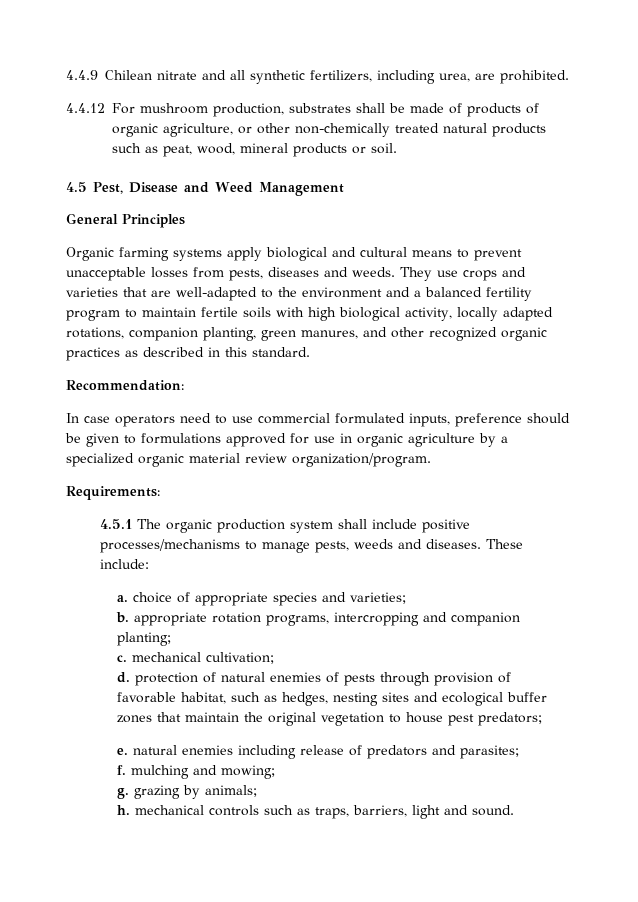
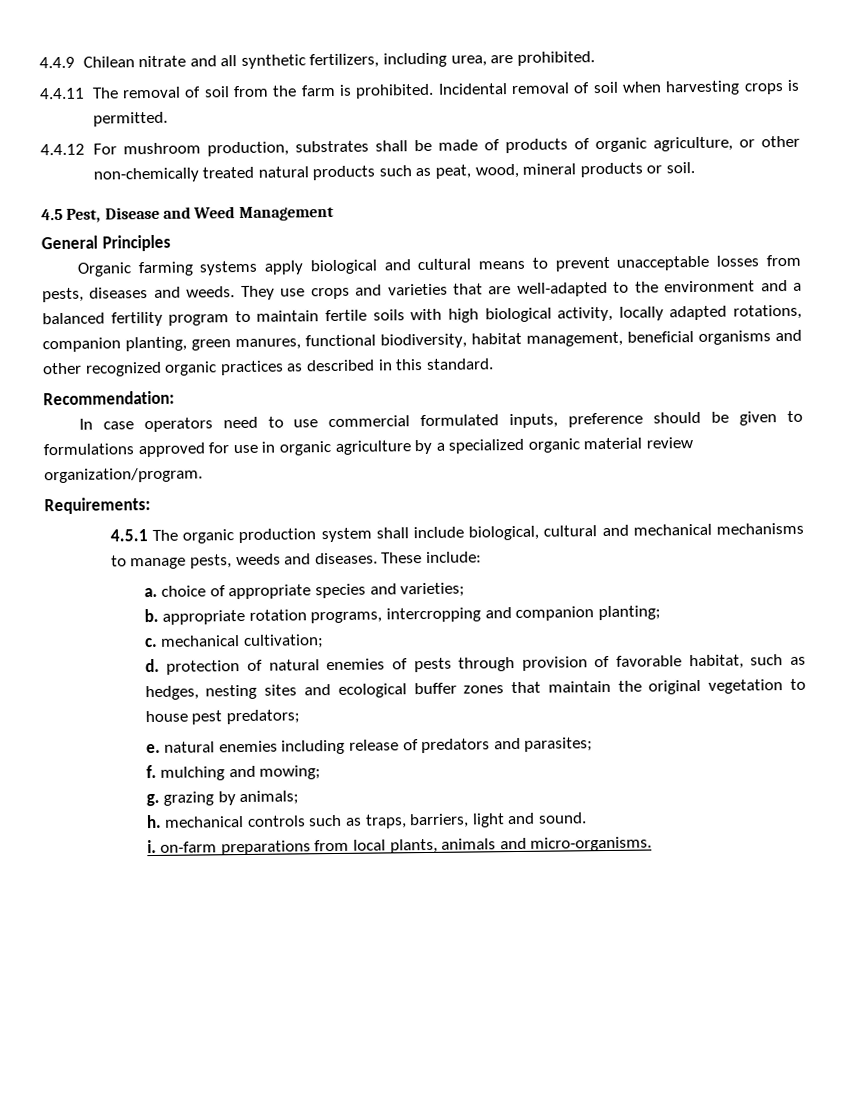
+ 4.4.11 The removal of soil from the farm is prohibited. Incidental removal of soil when harvesting crops is permitted.
- They use crops and varieties that are well-adapted to the environment and a balanced fertility program to maintain fertile soils with high biological activity, locally adapted rotations, companion planting, green manures, and other recognized organic practices as described in this standard.
+ They use crops and varieties that are well-adapted to the environment and a balanced fertility program to maintain fertile soils with high biological activity, locally adapted rotations, companion planting, green manures, functional biodiversity, habitat management, beneficial organisms and other recognized organic practices as described in this standard.
- 4.5.1 The organic production system shall include positive processes/mechanisms to manage pests, weeds and diseases.
+ 4.5.1 The organic production system shall include biological, cultural and mechanical mechanisms to manage pests, weeds and diseases.
+ i. on-farm preparations from local plants, animals and micro-organisms.

